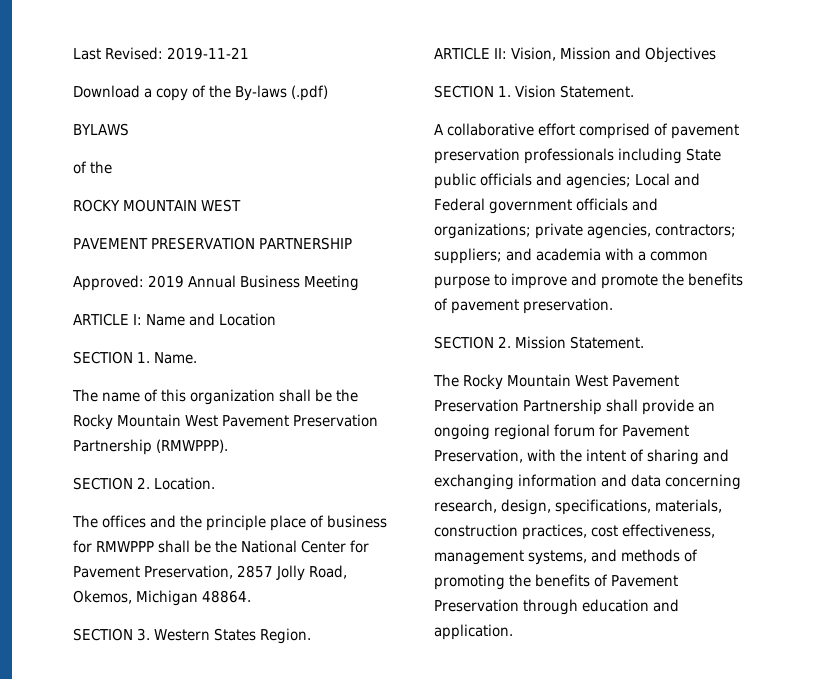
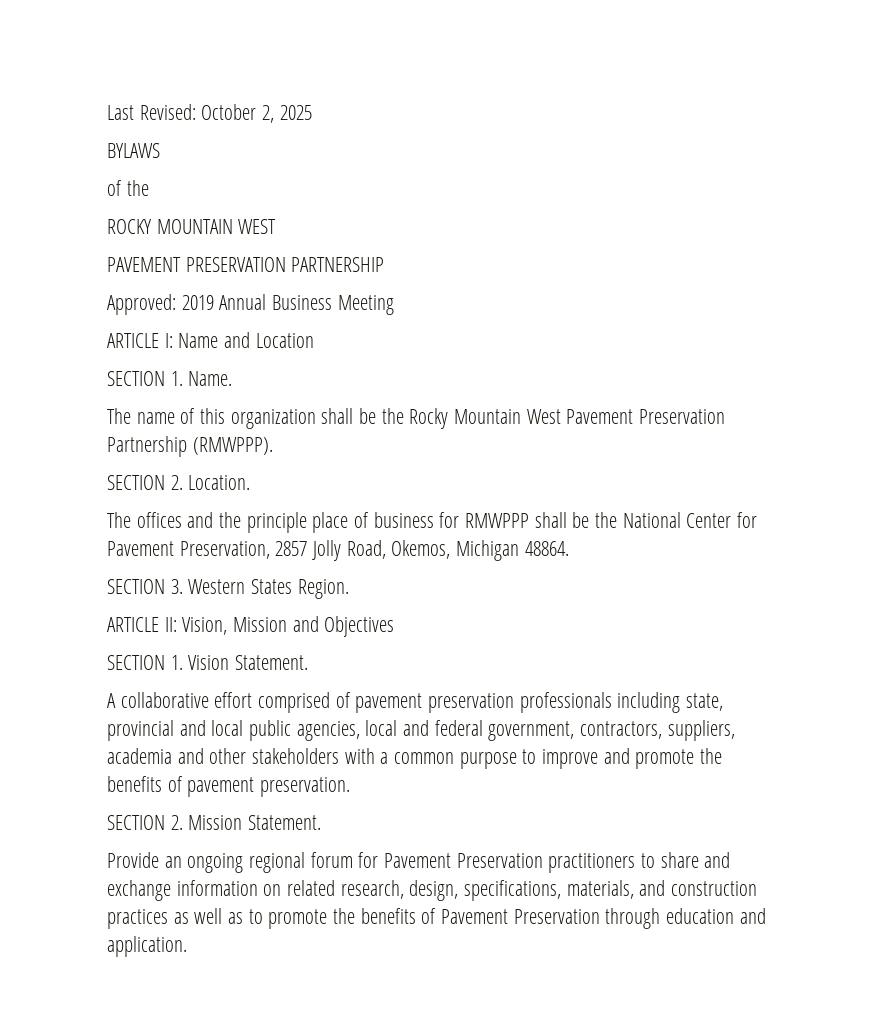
- Last Revised: 2019-11-21
- Download a copy of the By-laws (.pdf)
+ Last Revised: October 2, 2025
- A collaborative effort comprised of pavement preservation professionals including State public officials and agencies; Local and Federal government officials and organizations; private agencies, contractors; suppliers; and academia with a common purpose to improve and promote the benefits of pavement preservation.
+ A collaborative effort comprised of pavement preservation professionals including state, provincial and local public agencies, local and federal government, contractors, suppliers, academia and other stakeholders with a common purpose to improve and promote the benefits of pavement preservation.
- The Rocky Mountain West Pavement Preservation Partnership shall provide an ongoing regional forum for Pavement Preservation, with the intent of sharing and exchanging information and data concerning research, design, specifications, materials, construction practices, cost effectiveness, management systems, and methods of promoting the benefits of Pavement Preservation through education and application.
+ Provide an ongoing regional forum for Pavement Preservation practitioners to share and exchange information on related research, design, specifications, materials, and construction practices as well as to promote the benefits of Pavement Preservation through education and application.

